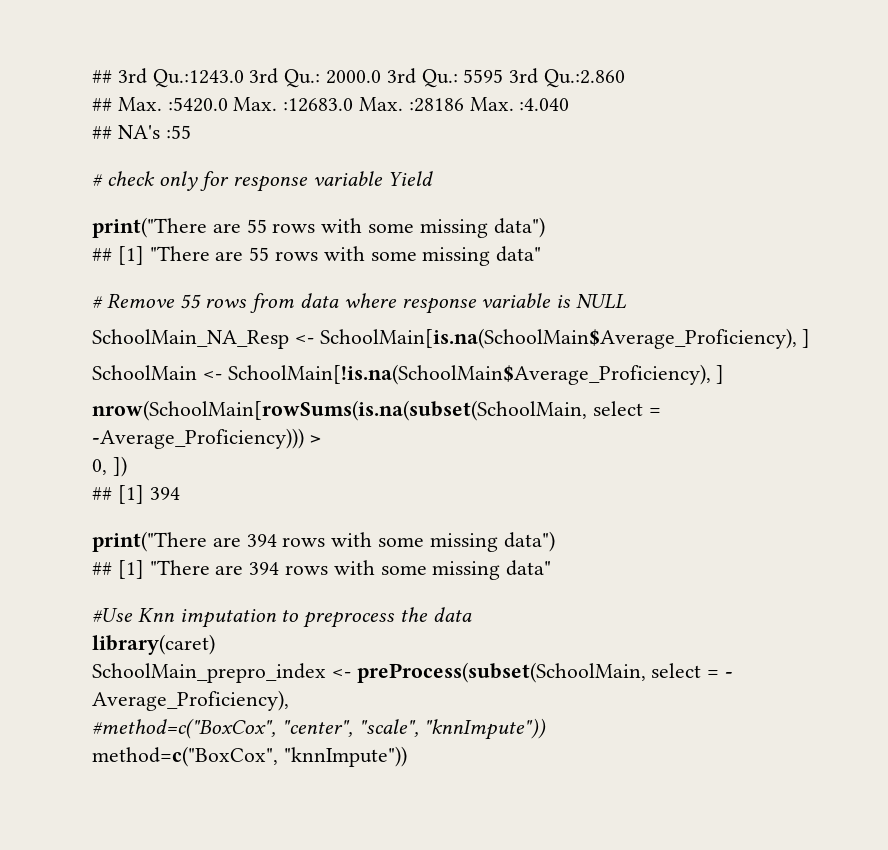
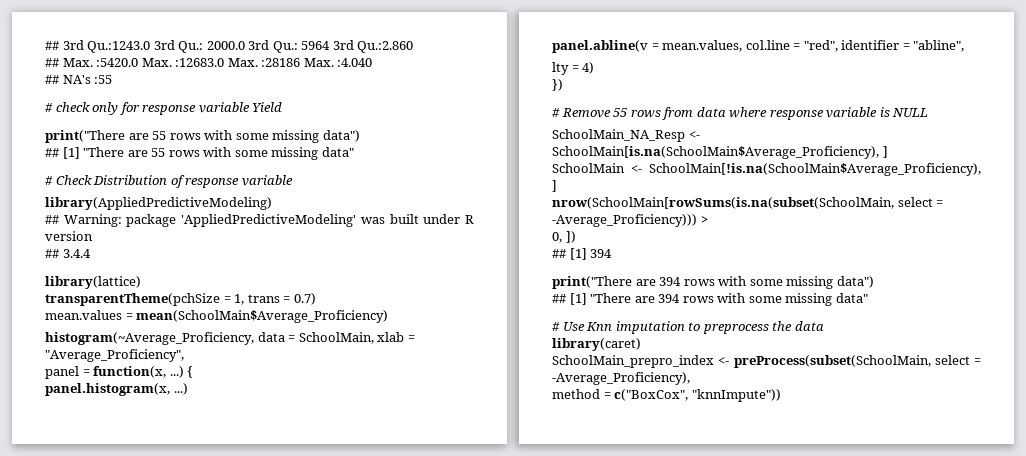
- ## 3rd Qu.:1243.0 3rd Qu.: 2000.0 3rd Qu.: 5595 3rd Qu.:2.860
+ ## 3rd Qu.:1243.0 3rd Qu.: 2000.0 3rd Qu.: 5964 3rd Qu.:2.860
+ # Check Distribution of response variable
+ library(AppliedPredictiveModeling)
+ ## Warning: package 'AppliedPredictiveModeling' was built under R version
+ ## 3.4.4
+ library(lattice)
+ transparentTheme(pchSize = 1, trans = 0.7)
+ mean.values = mean(SchoolMain$Average_Proficiency)
+ histogram(~Average_Proficiency, data = SchoolMain, xlab = "Average_Proficiency",
+ panel = function(x, ...) {
+ panel.histogram(x, ...)
+ panel.abline(v = mean.values, col.line = "red", identifier = "abline",
+ lty = 4)
+ })
- #Use Knn imputation to preprocess the data
+ # Use Knn imputation to preprocess the data
- SchoolMain_prepro_index <- preProcess(subset(SchoolMain, select = - Average_Proficiency),
- #method=c("BoxCox", "center", "scale", "knnImpute"))
- method=c("BoxCox", "knnImpute"))
+ SchoolMain_prepro_index <- preProcess(subset(SchoolMain, select = -Average_Proficiency),
+ method = c("BoxCox", "knnImpute"))

